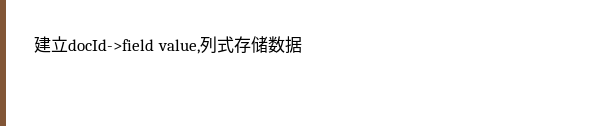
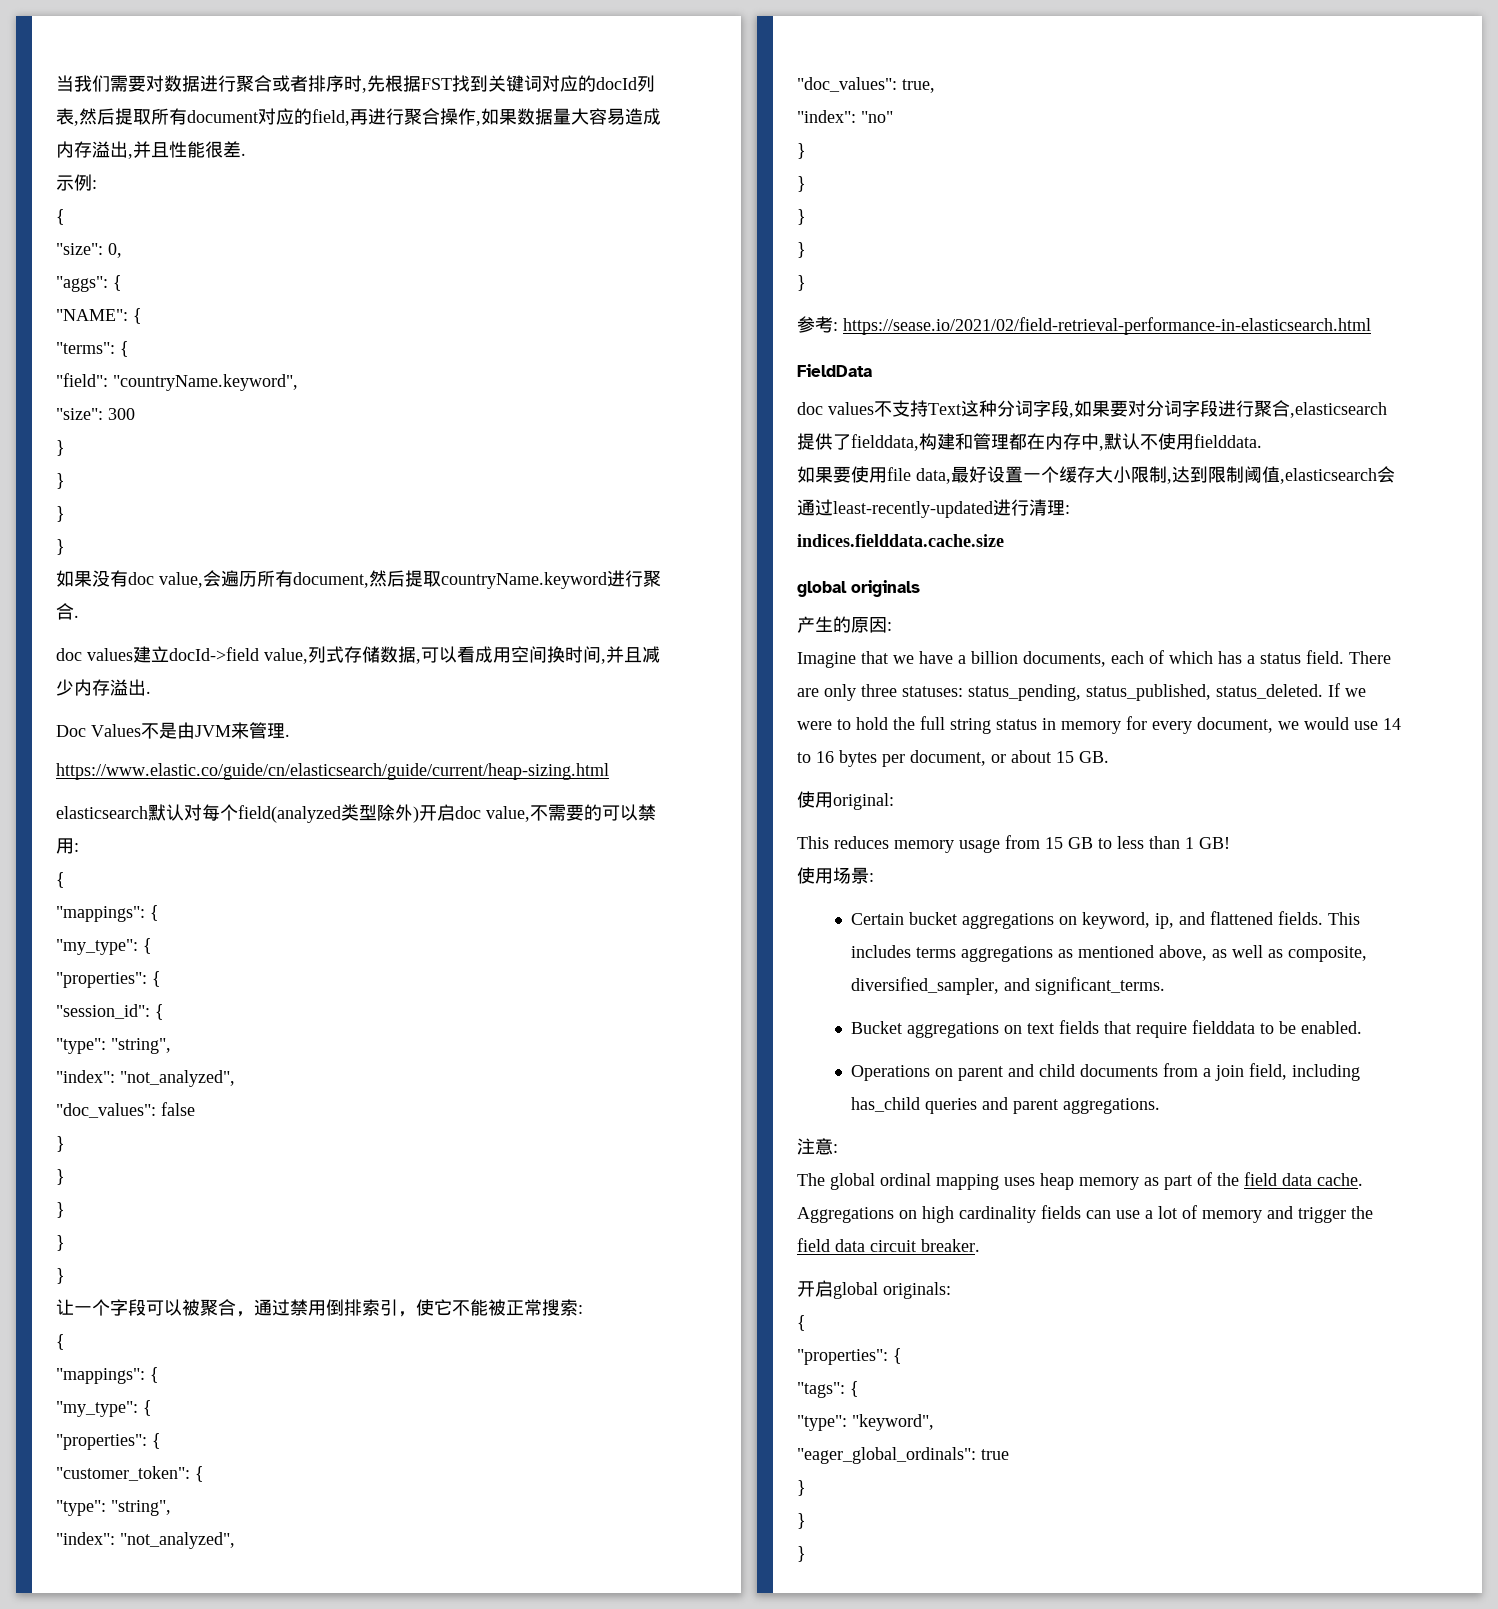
- 建立docId->field value,列式存储数据
+ 当我们需要对数据进行聚合或者排序时,先根据FST找到关键词对应的docId列表,然后提取所有document对应的field,再进行聚合操作,如果数据量大容易造成内存溢出,并且性能很差.
+ 示例:
+ {
+ "size": 0,
+ "aggs": {
+ "NAME": {
+ "terms": {
+ "field": "countryName.keyword",
+ "size": 300
+ }
+ }
+ }
+ }
+ 如果没有doc value,会遍历所有document,然后提取countryName.keyword进行聚合.
+ doc values建立docId->field value,列式存储数据,可以看成用空间换时间,并且减少内存溢出.
+ Doc Values不是由JVM来管理.
+ https://www.elastic.co/guide/cn/elasticsearch/guide/current/heap-sizing.html
+ elasticsearch默认对每个field(analyzed类型除外)开启doc value,不需要的可以禁用:
+ {
+ "mappings": {
+ "my_type": {
+ "properties": {
+ "session_id": {
+ "type": "string",
+ "index": "not_analyzed",
+ "doc_values": false
+ }
+ }
+ }
+ }
+ }
+ 让一个字段可以被聚合，通过禁用倒排索引，使它不能被正常搜索:
+ {
+ "mappings": {
+ "my_type": {
+ "properties": {
+ "customer_token": {
+ "type": "string",
+ "index": "not_analyzed",
+ "doc_values": true,
+ "index": "no"
+ }
+ }
+ }
+ }
+ }
+ 参考: https://sease.io/2021/02/field-retrieval-performance-in-elasticsearch.html
+ FieldData
+ doc values不支持Text这种分词字段,如果要对分词字段进行聚合,elasticsearch提供了fielddata,构建和管理都在内存中,默认不使用fielddata.
+ 如果要使用file data,最好设置一个缓存大小限制,达到限制阈值,elasticsearch会通过least-recently-updated进行清理:
+ indices.fielddata.cache.size
+ global originals
+ 产生的原因:
+ Imagine that we have a billion documents, each of which has a status field. There are only three statuses: status_pending, status_published, status_deleted. If we were to hold the full string status in memory for every document, we would use 14 to 16 bytes per document, or about 15 GB.
+ 使用original:
+ This reduces memory usage from 15 GB to less than 1 GB!
+ 使用场景:
+ Certain bucket aggregations on keyword, ip, and flattened fields. This includes terms aggregations as mentioned above, as well as composite, diversified_sampler, and significant_terms.
+ Bucket aggregations on text fields that require fielddata to be enabled.
+ Operations on parent and child documents from a join field, including has_child queries and parent aggregations.
+ 注意:
+ The global ordinal mapping uses heap memory as part of the field data cache. Aggregations on high cardinality fields can use a lot of memory and trigger the field data circuit breaker.
+ 开启global originals:
+ {
+ "properties": {
+ "tags": {
+ "type": "keyword",
+ "eager_global_ordinals": true
+ }
+ }
+ }

